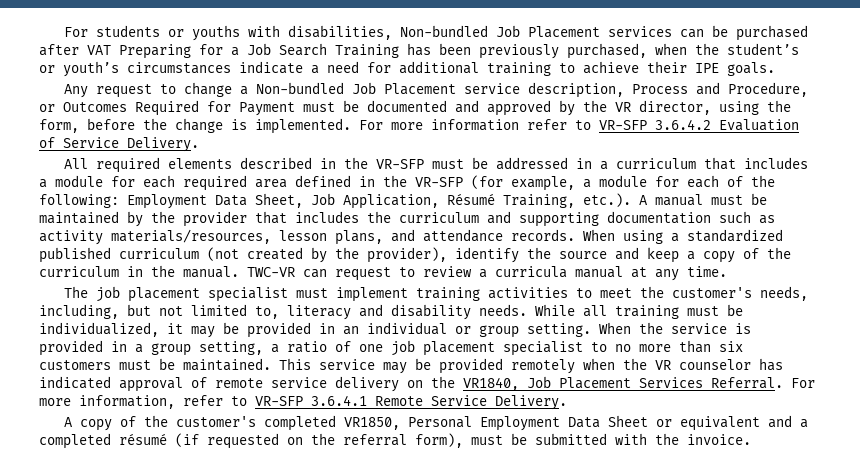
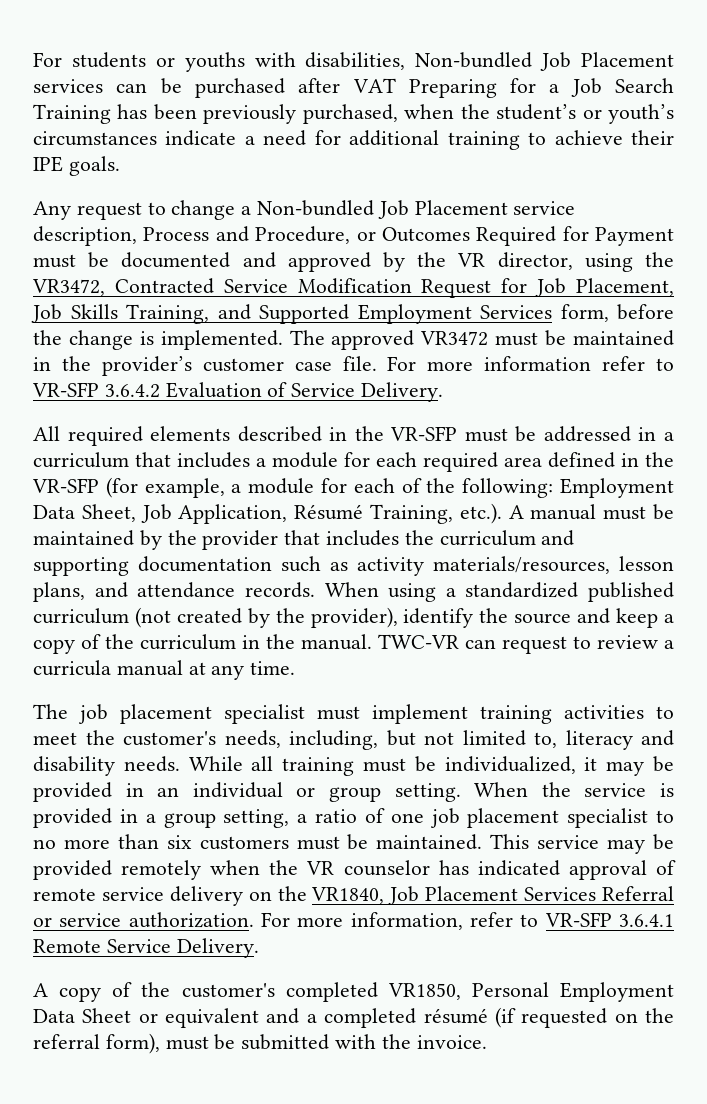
- Any request to change a Non-bundled Job Placement service description, Process and Procedure, or Outcomes Required for Payment must be documented and approved by the VR director, using the form, before the change is implemented.
+ Any request to change a Non-bundled Job Placement service description, Process and Procedure, or Outcomes Required for Payment must be documented and approved by the VR director, using the VR3472, Contracted Service Modification Request for Job Placement, Job Skills Training, and Supported Employment Services form, before the change is implemented.
+ The approved VR3472 must be maintained in the provider’s customer case file.
- This service may be provided remotely when the VR counselor has indicated approval of remote service delivery on the VR1840, Job Placement Services Referral.
+ This service may be provided remotely when the VR counselor has indicated approval of remote service delivery on the VR1840, Job Placement Services Referral or service authorization.

